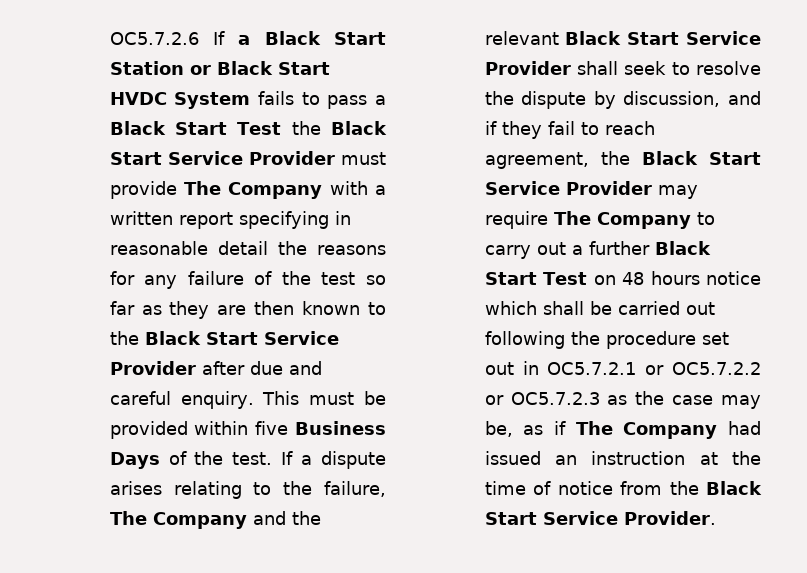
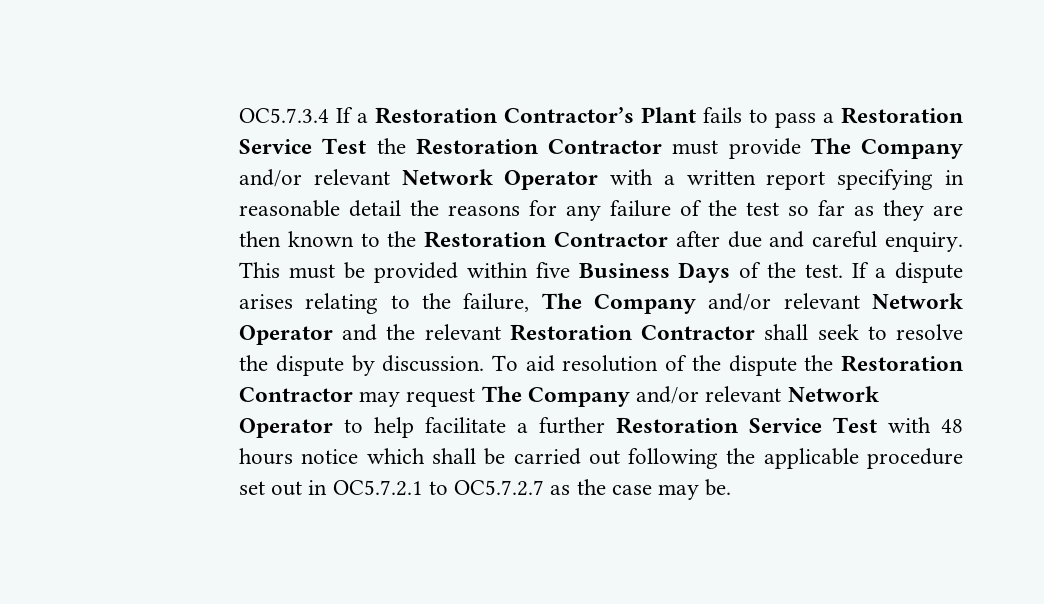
- OC5.7.2.6 If a Black Start Station or Black Start HVDC System fails to pass a Black Start Test the Black Start Service Provider must provide The Company with a written report specifying in reasonable detail the reasons for any failure of the test so far as they are then known to the Black Start Service Provider after due and careful enquiry.
+ OC5.7.3.4 If a Restoration Contractor’s Plant fails to pass a Restoration Service Test the Restoration Contractor must provide The Company and/or relevant Network Operator with a written report specifying in reasonable detail the reasons for any failure of the test so far as they are then known to the Restoration Contractor after due and careful enquiry.
- If a dispute arises relating to the failure, The Company and the relevant Black Start Service Provider shall seek to resolve the dispute by discussion, and if they fail to reach agreement, the Black Start Service Provider may require The Company to carry out a further Black Start Test on 48 hours notice which shall be carried out following the procedure set out in OC5.7.2.1 or OC5.7.2.2 or OC5.7.2.3 as the case may be, as if The Company had issued an instruction at the time of notice from the Black Start Service Provider.
+ If a dispute arises relating to the failure, The Company and/or relevant Network Operator and the relevant Restoration Contractor shall seek to resolve the dispute by discussion. To aid resolution of the dispute the Restoration Contractor may request The Company and/or relevant Network Operator to help facilitate a further Restoration Service Test with 48 hours notice which shall be carried out following the applicable procedure set out in OC5.7.2.1 to OC5.7.2.7 as the case may be.

